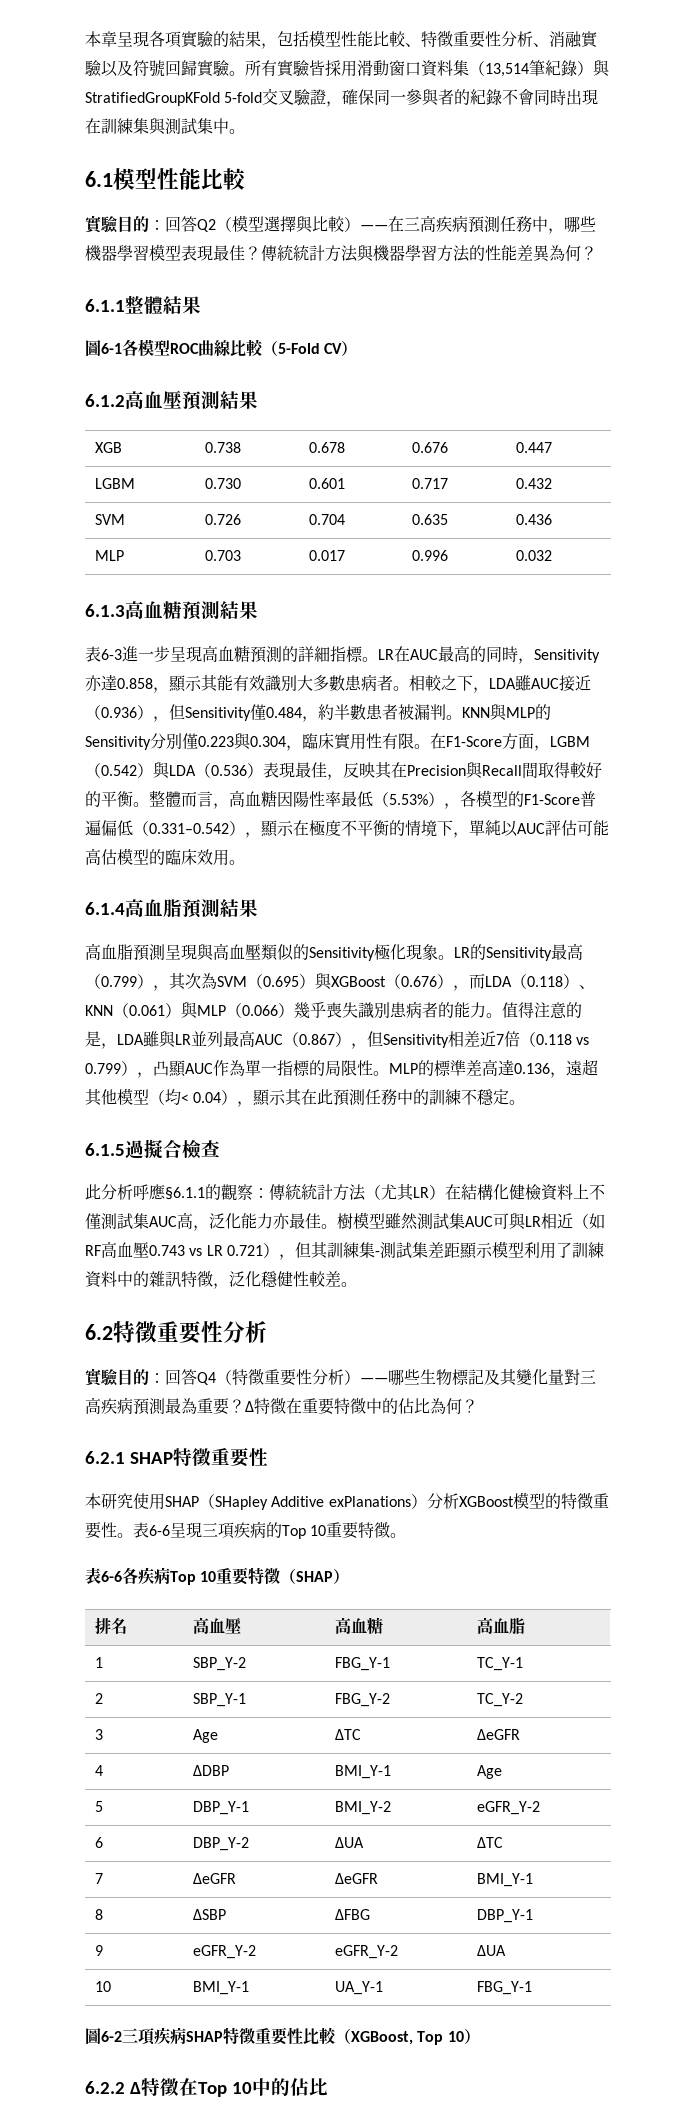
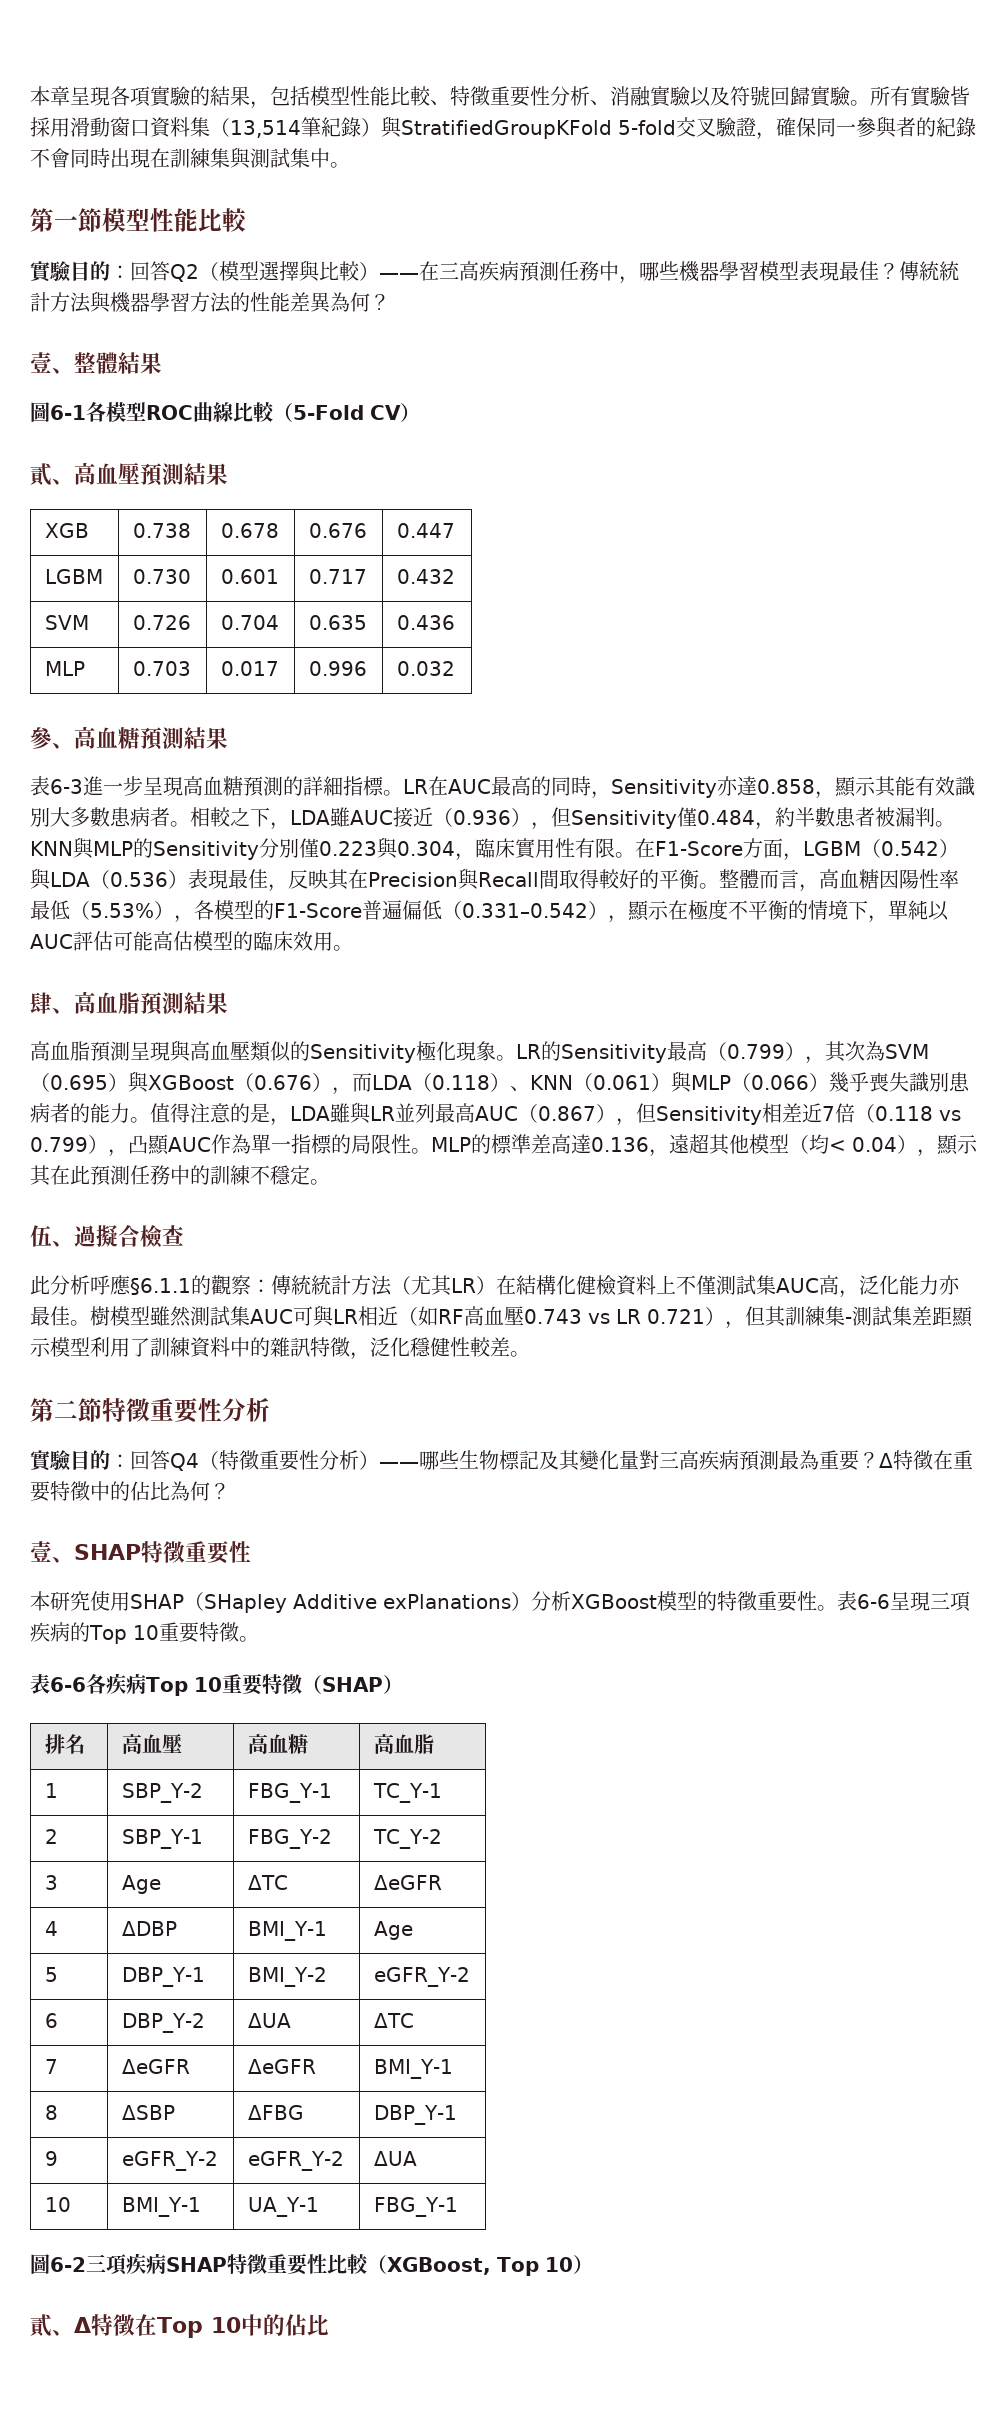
- 6.1模型性能比較
+ 第一節模型性能比較
- 6.1.1整體結果
+ 壹、整體結果
- 6.1.2高血壓預測結果
+ 貳、高血壓預測結果
- 6.1.3高血糖預測結果
+ 參、高血糖預測結果
- 6.1.4高血脂預測結果
+ 肆、高血脂預測結果
- 6.1.5過擬合檢查
+ 伍、過擬合檢查
- 6.2特徵重要性分析
+ 第二節特徵重要性分析
- 6.2.1 SHAP特徵重要性
+ 壹、SHAP特徵重要性
- 6.2.2 Δ特徵在Top 10中的佔比
+ 貳、Δ特徵在Top 10中的佔比

